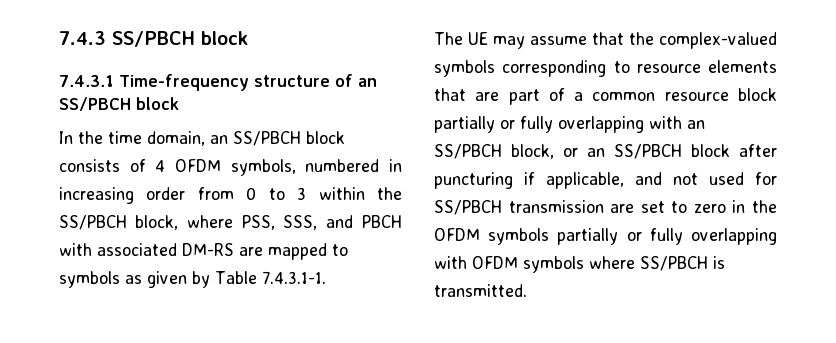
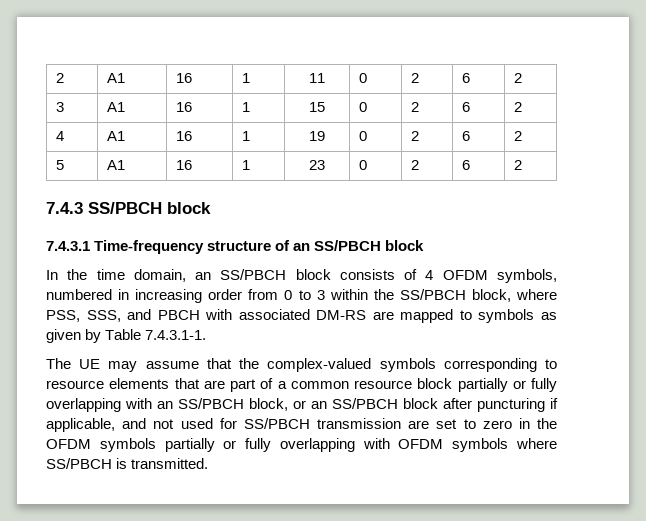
+ 2 | A1 | 16 | 1 | 11 | 0 | 2 | 6 | 2
+ 3 | A1 | 16 | 1 | 15 | 0 | 2 | 6 | 2
+ 4 | A1 | 16 | 1 | 19 | 0 | 2 | 6 | 2
+ 5 | A1 | 16 | 1 | 23 | 0 | 2 | 6 | 2

